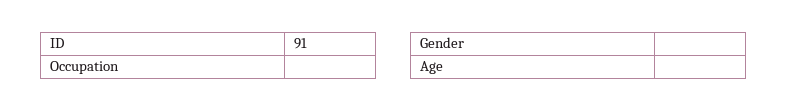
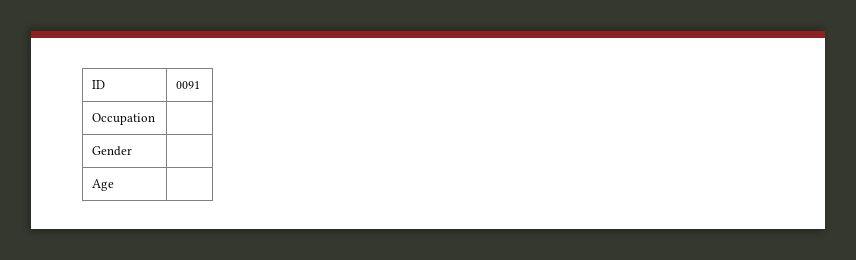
- ID | 91
+ ID | 0091

